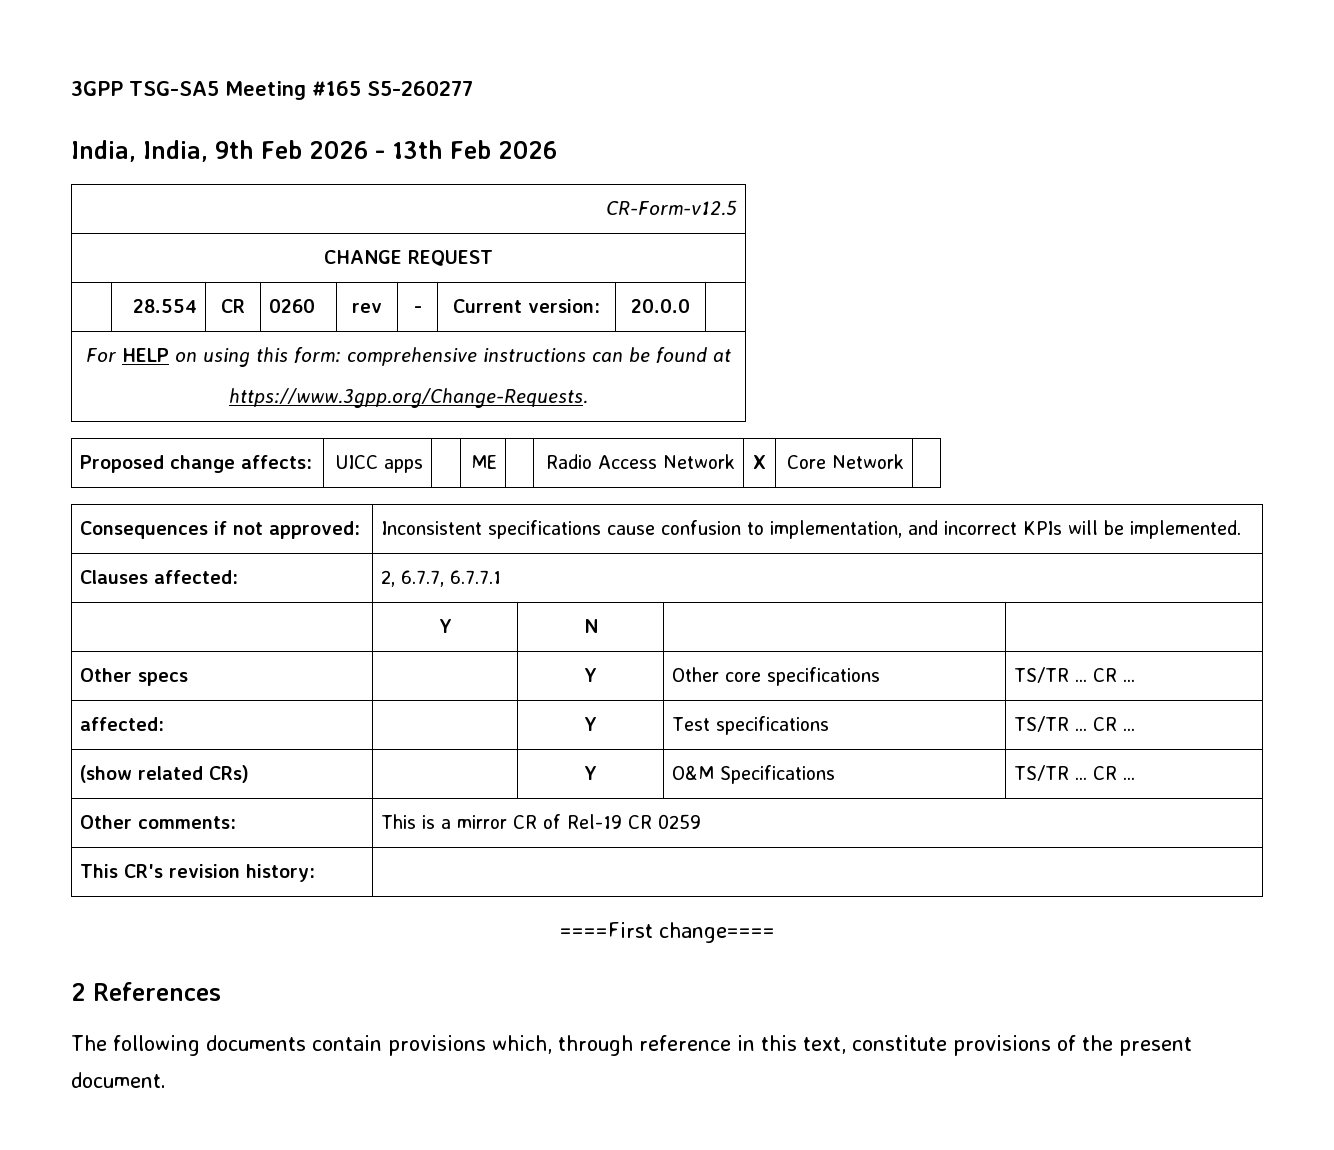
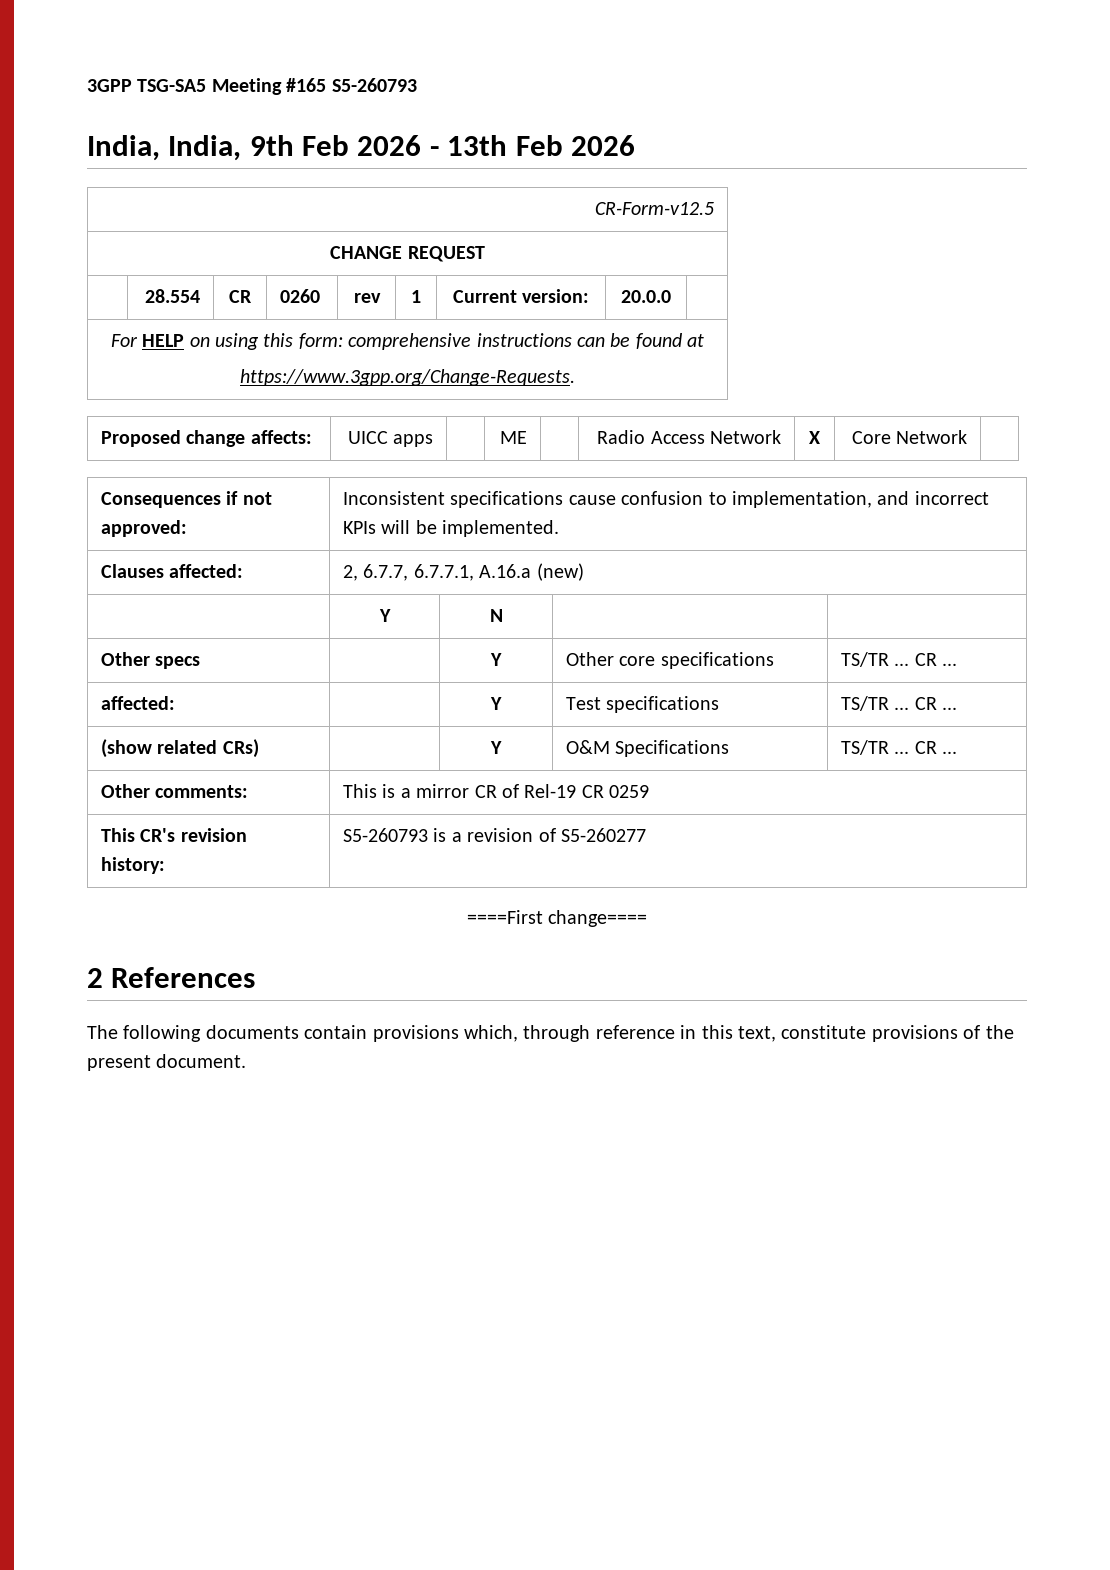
- 3GPP TSG-SA5 Meeting #165 S5-260277
+ 3GPP TSG-SA5 Meeting #165 S5-260793
- | 28.554 | CR | 0260 | rev | - | Current version: | 20.0.0 |
+ | 28.554 | CR | 0260 | rev | 1 | Current version: | 20.0.0 |
- Clauses affected: | 2, 6.7.7, 6.7.7.1
+ Clauses affected: | 2, 6.7.7, 6.7.7.1, A.16.a (new)
- This CR's revision history: |
+ This CR's revision history: | S5-260793 is a revision of S5-260277

